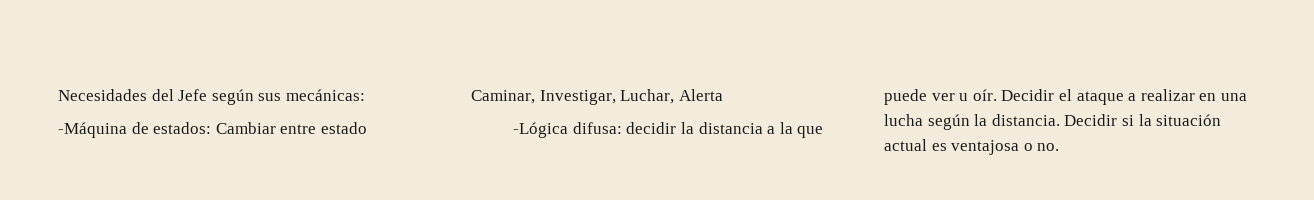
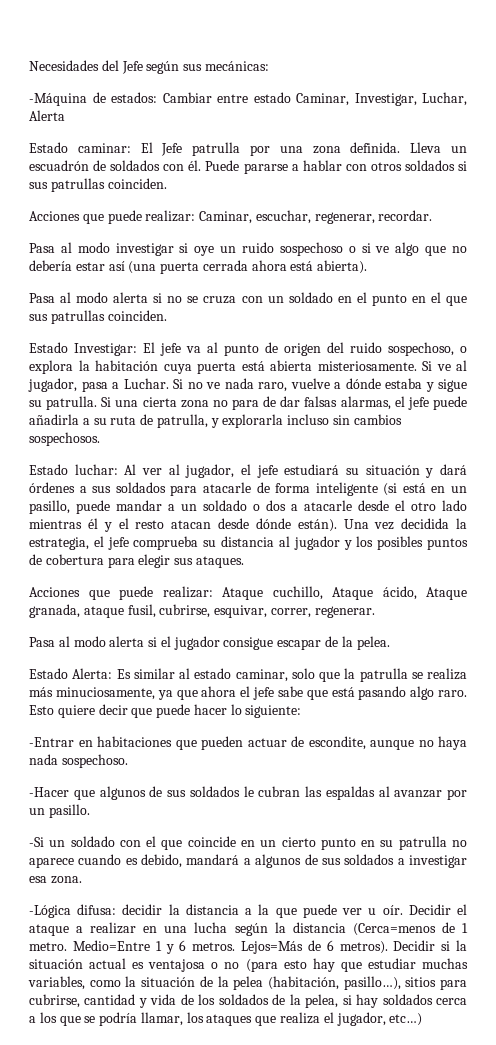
+ Estado caminar: El Jefe patrulla por una zona definida. Lleva un escuadrón de soldados con él. Puede pararse a hablar con otros soldados si sus patrullas coinciden.
+ Acciones que puede realizar: Caminar, escuchar, regenerar, recordar.
+ Pasa al modo investigar si oye un ruido sospechoso o si ve algo que no debería estar así (una puerta cerrada ahora está abierta).
+ Pasa al modo alerta si no se cruza con un soldado en el punto en el que sus patrullas coinciden.
+ Estado Investigar: El jefe va al punto de origen del ruido sospechoso, o explora la habitación cuya puerta está abierta misteriosamente. Si ve al jugador, pasa a Luchar. Si no ve nada raro, vuelve a dónde estaba y sigue su patrulla. Si una cierta zona no para de dar falsas alarmas, el jefe puede añadirla a su ruta de patrulla, y explorarla incluso sin cambios sospechosos.
+ Estado luchar: Al ver al jugador, el jefe estudiará su situación y dará órdenes a sus soldados para atacarle de forma inteligente (si está en un pasillo, puede mandar a un soldado o dos a atacarle desde el otro lado mientras él y el resto atacan desde dónde están). Una vez decidida la estrategia, el jefe comprueba su distancia al jugador y los posibles puntos de cobertura para elegir sus ataques.
+ Acciones que puede realizar: Ataque cuchillo, Ataque ácido, Ataque granada, ataque fusil, cubrirse, esquivar, correr, regenerar.
+ Pasa al modo alerta si el jugador consigue escapar de la pelea.
+ Estado Alerta: Es similar al estado caminar, solo que la patrulla se realiza más minuciosamente, ya que ahora el jefe sabe que está pasando algo raro. Esto quiere decir que puede hacer lo siguiente:
+ -Entrar en habitaciones que pueden actuar de escondite, aunque no haya nada sospechoso.
+ -Hacer que algunos de sus soldados le cubran las espaldas al avanzar por un pasillo.
+ -Si un soldado con el que coincide en un cierto punto en su patrulla no aparece cuando es debido, mandará a algunos de sus soldados a investigar esa zona.
- Decidir el ataque a realizar en una lucha según la distancia.
+ Decidir el ataque a realizar en una lucha según la distancia (Cerca=menos de 1 metro. Medio=Entre 1 y 6 metros. Lejos=Más de 6 metros).
- Decidir si la situación actual es ventajosa o no.
+ Decidir si la situación actual es ventajosa o no (para esto hay que estudiar muchas variables, como la situación de la pelea (habitación, pasillo…), sitios para cubrirse, cantidad y vida de los soldados de la pelea, si hay soldados cerca a los que se podría llamar, los ataques que realiza el jugador, etc…)

